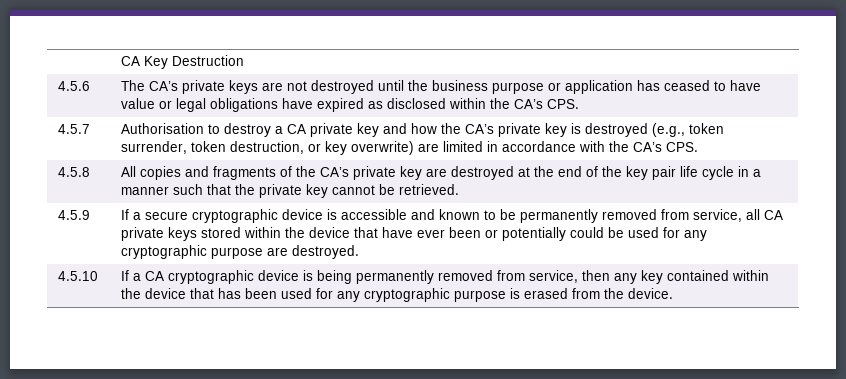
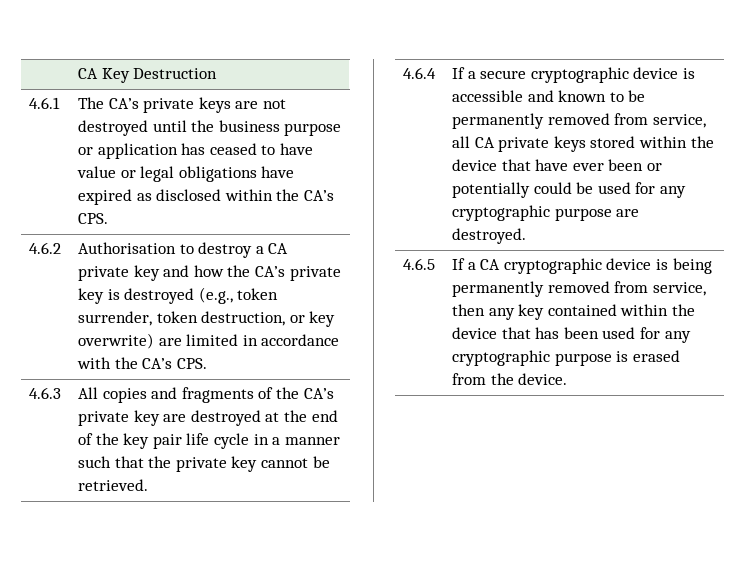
- 4.5.6 | The CA’s private keys are not destroyed until the business purpose or application has ceased to have value or legal obligations have expired as disclosed within the CA’s CPS.
+ 4.6.1 | The CA’s private keys are not destroyed until the business purpose or application has ceased to have value or legal obligations have expired as disclosed within the CA’s CPS.
- 4.5.7 | Authorisation to destroy a CA private key and how the CA’s private key is destroyed (e.g., token surrender, token destruction, or key overwrite) are limited in accordance with the CA’s CPS.
+ 4.6.2 | Authorisation to destroy a CA private key and how the CA’s private key is destroyed (e.g., token surrender, token destruction, or key overwrite) are limited in accordance with the CA’s CPS.
- 4.5.8 | All copies and fragments of the CA’s private key are destroyed at the end of the key pair life cycle in a manner such that the private key cannot be retrieved.
+ 4.6.3 | All copies and fragments of the CA’s private key are destroyed at the end of the key pair life cycle in a manner such that the private key cannot be retrieved.
- 4.5.9 | If a secure cryptographic device is accessible and known to be permanently removed from service, all CA private keys stored within the device that have ever been or potentially could be used for any cryptographic purpose are destroyed.
+ 4.6.4 | If a secure cryptographic device is accessible and known to be permanently removed from service, all CA private keys stored within the device that have ever been or potentially could be used for any cryptographic purpose are destroyed.
- 4.5.10 | If a CA cryptographic device is being permanently removed from service, then any key contained within the device that has been used for any cryptographic purpose is erased from the device.
+ 4.6.5 | If a CA cryptographic device is being permanently removed from service, then any key contained within the device that has been used for any cryptographic purpose is erased from the device.

